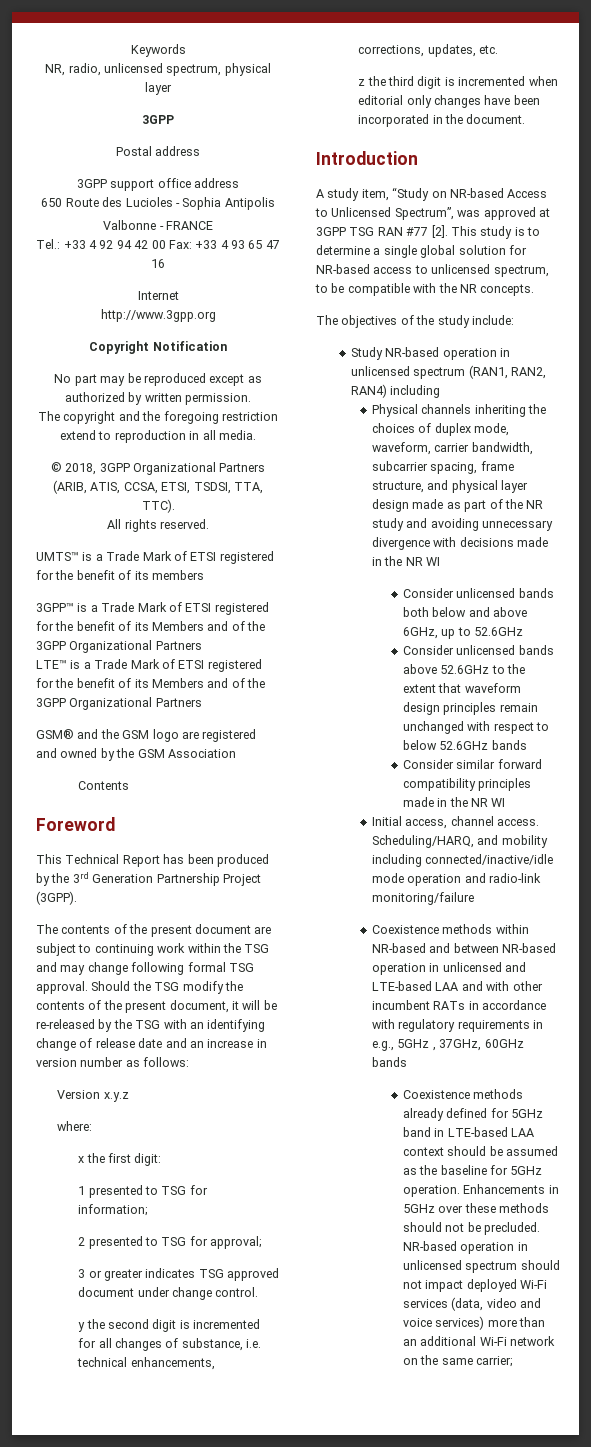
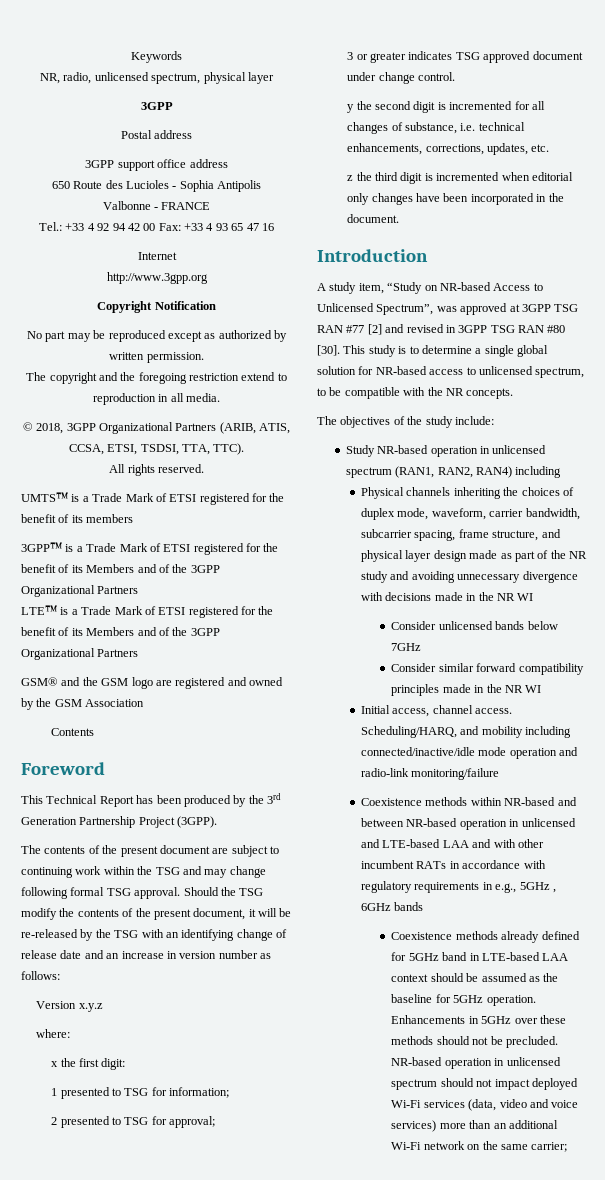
- A study item, “Study on NR-based Access to Unlicensed Spectrum”, was approved at 3GPP TSG RAN #77 [2].
+ A study item, “Study on NR-based Access to Unlicensed Spectrum”, was approved at 3GPP TSG RAN #77 [2] and revised in 3GPP TSG RAN #80 [30].
- Consider unlicensed bands both below and above 6GHz, up to 52.6GHz
- Consider unlicensed bands above 52.6GHz to the extent that waveform design principles remain unchanged with respect to below 52.6GHz bands
+ Consider unlicensed bands below 7GHz
- Coexistence methods within NR-based and between NR-based operation in unlicensed and LTE-based LAA and with other incumbent RATs in accordance with regulatory requirements in e.g., 5GHz , 37GHz, 60GHz bands
+ Coexistence methods within NR-based and between NR-based operation in unlicensed and LTE-based LAA and with other incumbent RATs in accordance with regulatory requirements in e.g., 5GHz , 6GHz bands

